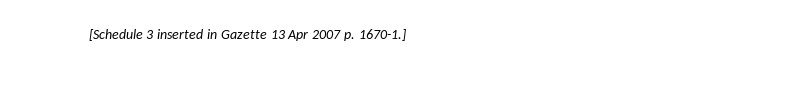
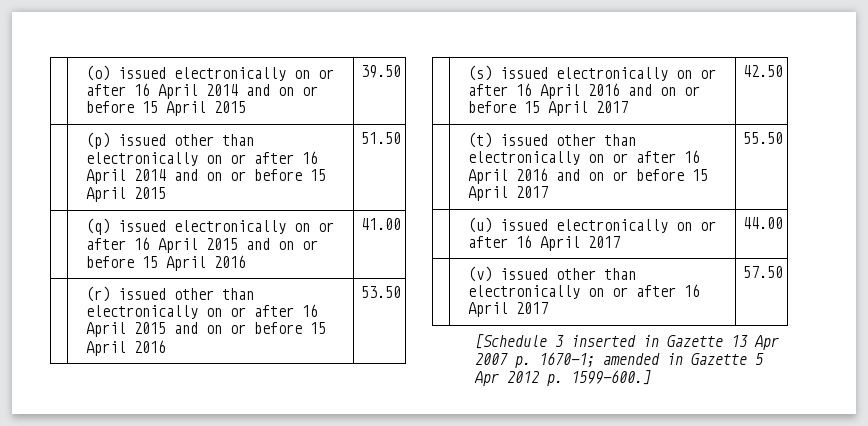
+ | (o) issued electronically on or after 16 April 2014 and on or before 15 April 2015 | 39.50
+ | (p) issued other than electronically on or after 16 April 2014 and on or before 15 April 2015 | 51.50
+ | (q) issued electronically on or after 16 April 2015 and on or before 15 April 2016 | 41.00
+ | (r) issued other than electronically on or after 16 April 2015 and on or before 15 April 2016 | 53.50
+ | (s) issued electronically on or after 16 April 2016 and on or before 15 April 2017 | 42.50
+ | (t) issued other than electronically on or after 16 April 2016 and on or before 15 April 2017 | 55.50
+ | (u) issued electronically on or after 16 April 2017 | 44.00
+ | (v) issued other than electronically on or after 16 April 2017 | 57.50
- [Schedule 3 inserted in Gazette 13 Apr 2007 p. 1670-1.]
+ [Schedule 3 inserted in Gazette 13 Apr 2007 p. 1670-1; amended in Gazette 5 Apr 2012 p. 1599-600.]

